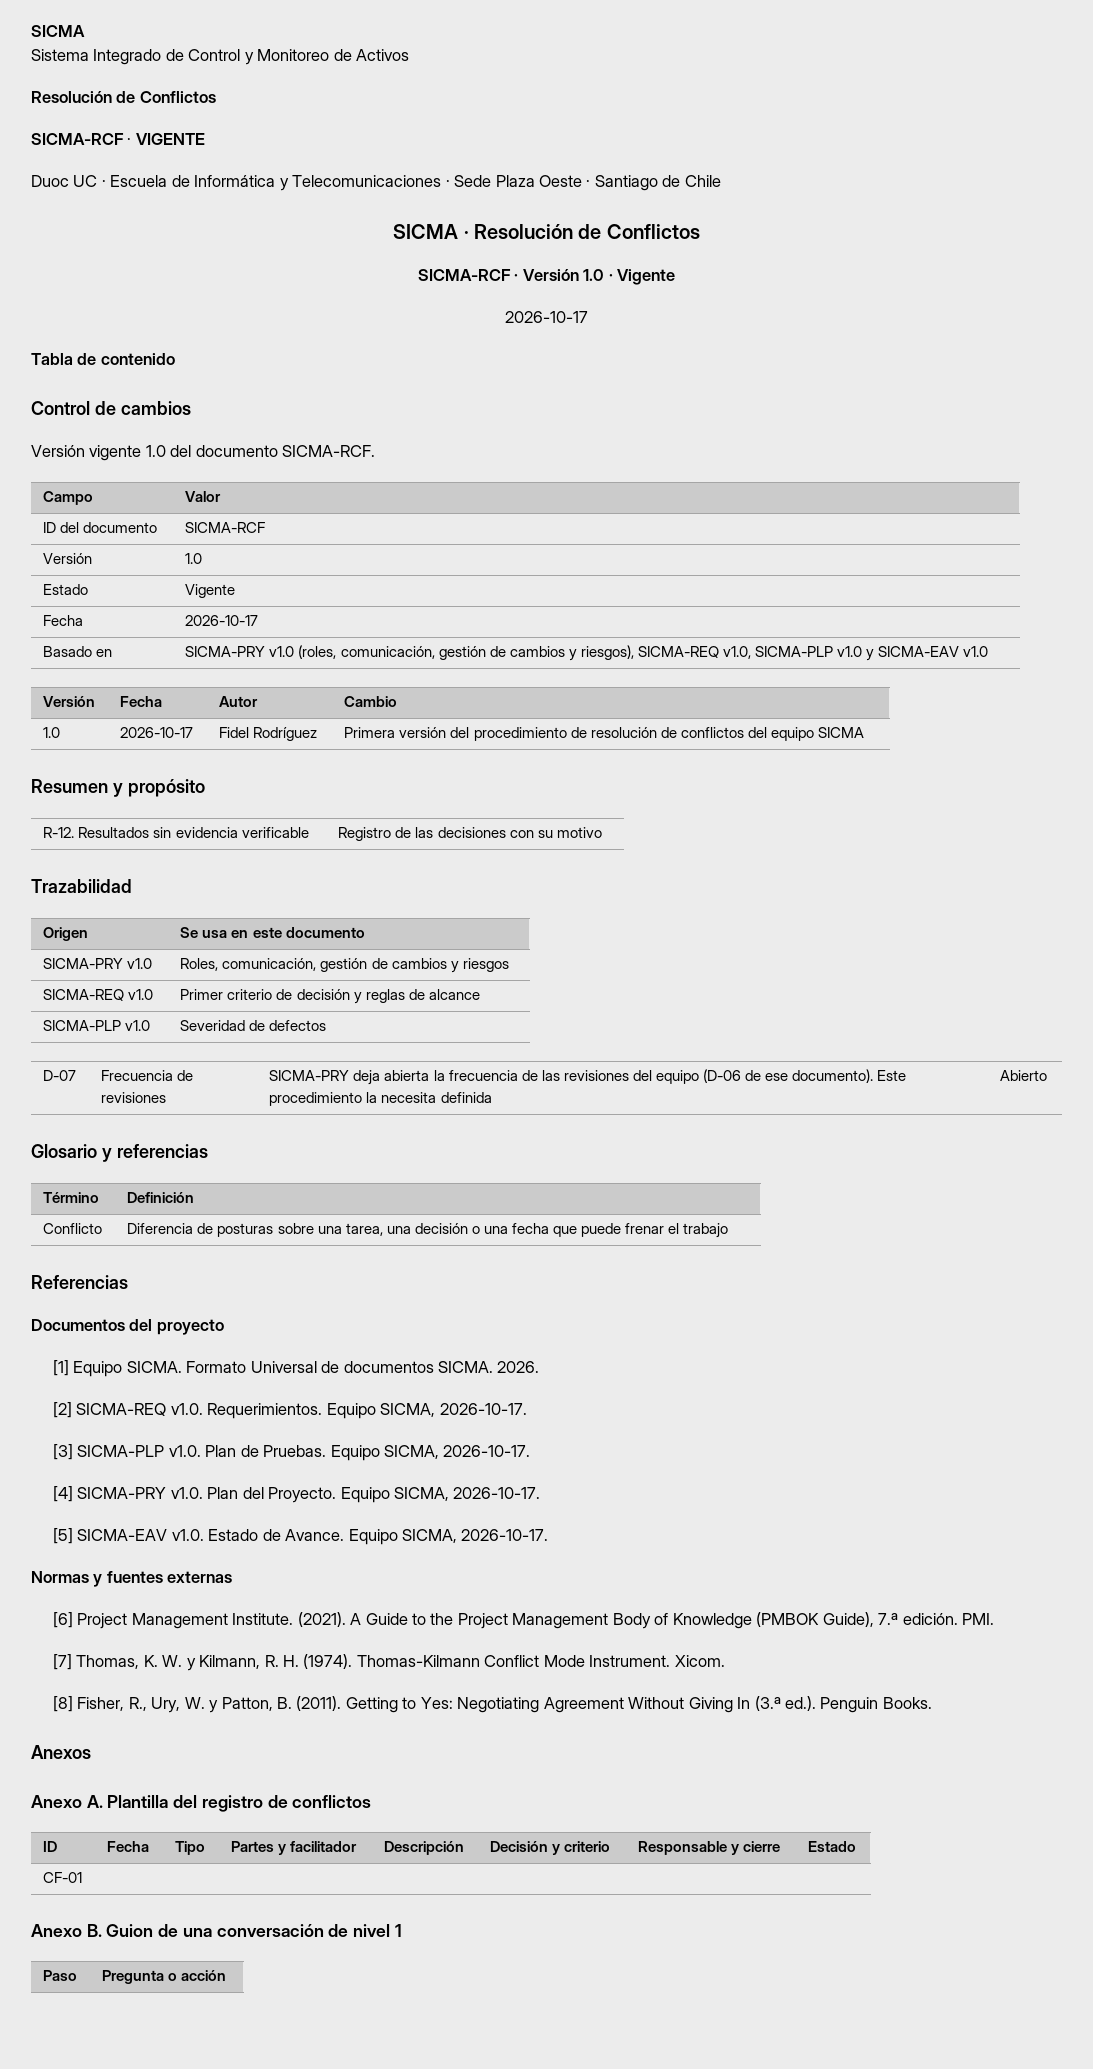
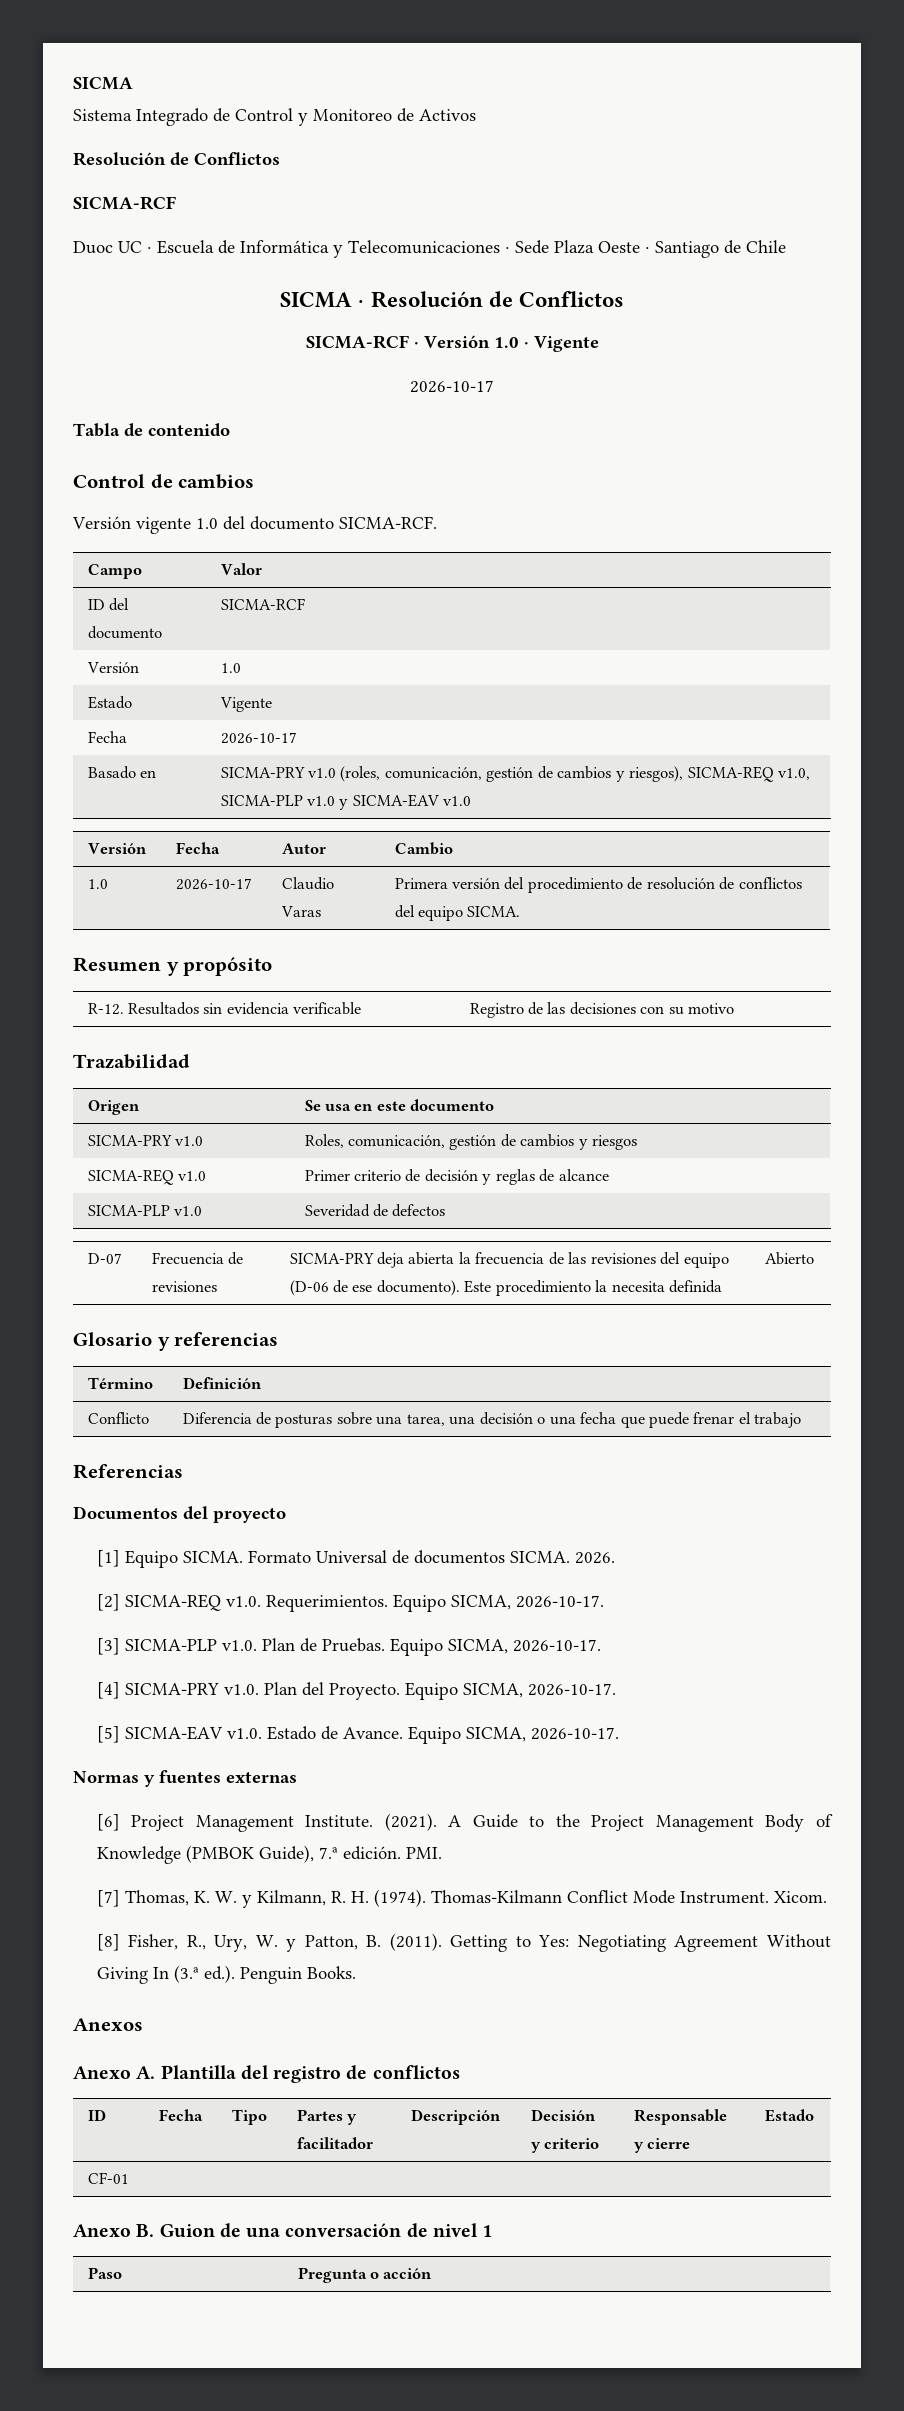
  Sistema Integrado de Control y Monitoreo de Activos
  Resolución de Conflictos
- SICMA-RCF · VIGENTE
+ SICMA-RCF
- 1.0 | 2026-10-17 | Fidel Rodríguez | Primera versión del procedimiento de resolución de conflictos del equipo SICMA
+ 1.0 | 2026-10-17 | Claudio Varas | Primera versión del procedimiento de resolución de conflictos del equipo SICMA.

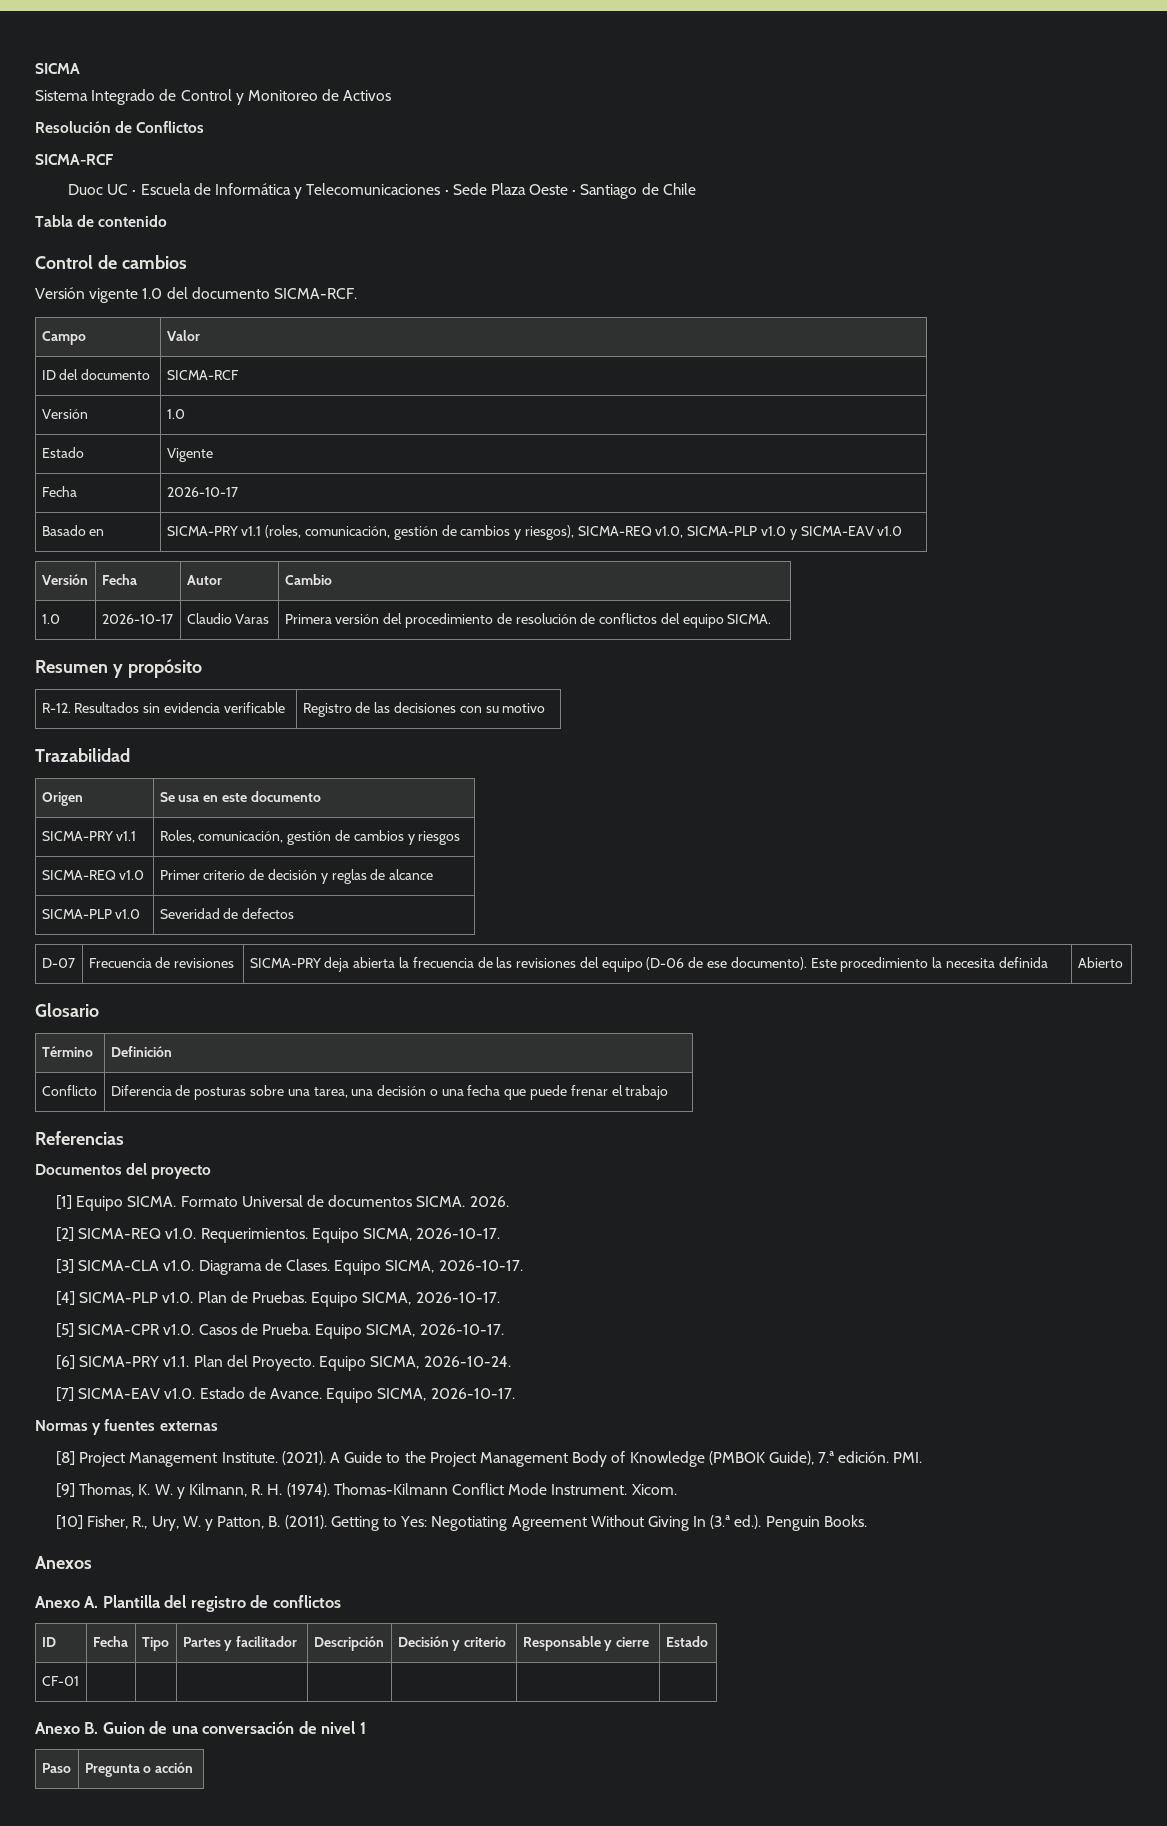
- SICMA · Resolución de Conflictos
- SICMA-RCF · Versión 1.0 · Vigente
- 2026-10-17
- Basado en | SICMA-PRY v1.0 (roles, comunicación, gestión de cambios y riesgos), SICMA-REQ v1.0, SICMA-PLP v1.0 y SICMA-EAV v1.0
+ Basado en | SICMA-PRY v1.1 (roles, comunicación, gestión de cambios y riesgos), SICMA-REQ v1.0, SICMA-PLP v1.0 y SICMA-EAV v1.0
- SICMA-PRY v1.0 | Roles, comunicación, gestión de cambios y riesgos
+ SICMA-PRY v1.1 | Roles, comunicación, gestión de cambios y riesgos
- Glosario y referencias
+ Glosario
- [3] SICMA-PLP v1.0. Plan de Pruebas.
+ [3] SICMA-CLA v1.0. Diagrama de Clases. Equipo SICMA, 2026-10-17.
+ [4] SICMA-PLP v1.0. Plan de Pruebas.
- [4] SICMA-PRY v1.0. Plan del Proyecto. Equipo SICMA, 2026-10-17.
- [5] SICMA-EAV v1.0. Estado de Avance.
+ [5] SICMA-CPR v1.0. Casos de Prueba. Equipo SICMA, 2026-10-17.
+ [6] SICMA-PRY v1.1. Plan del Proyecto. Equipo SICMA, 2026-10-24.
+ [7] SICMA-EAV v1.0. Estado de Avance.
- [6] Project Management Institute.
+ [8] Project Management Institute.
- [7] Thomas, K. W. y Kilmann, R. H. (1974).
+ [9] Thomas, K. W. y Kilmann, R. H. (1974).
- [8] Fisher, R., Ury, W. y Patton, B. (2011).
+ [10] Fisher, R., Ury, W. y Patton, B. (2011).

